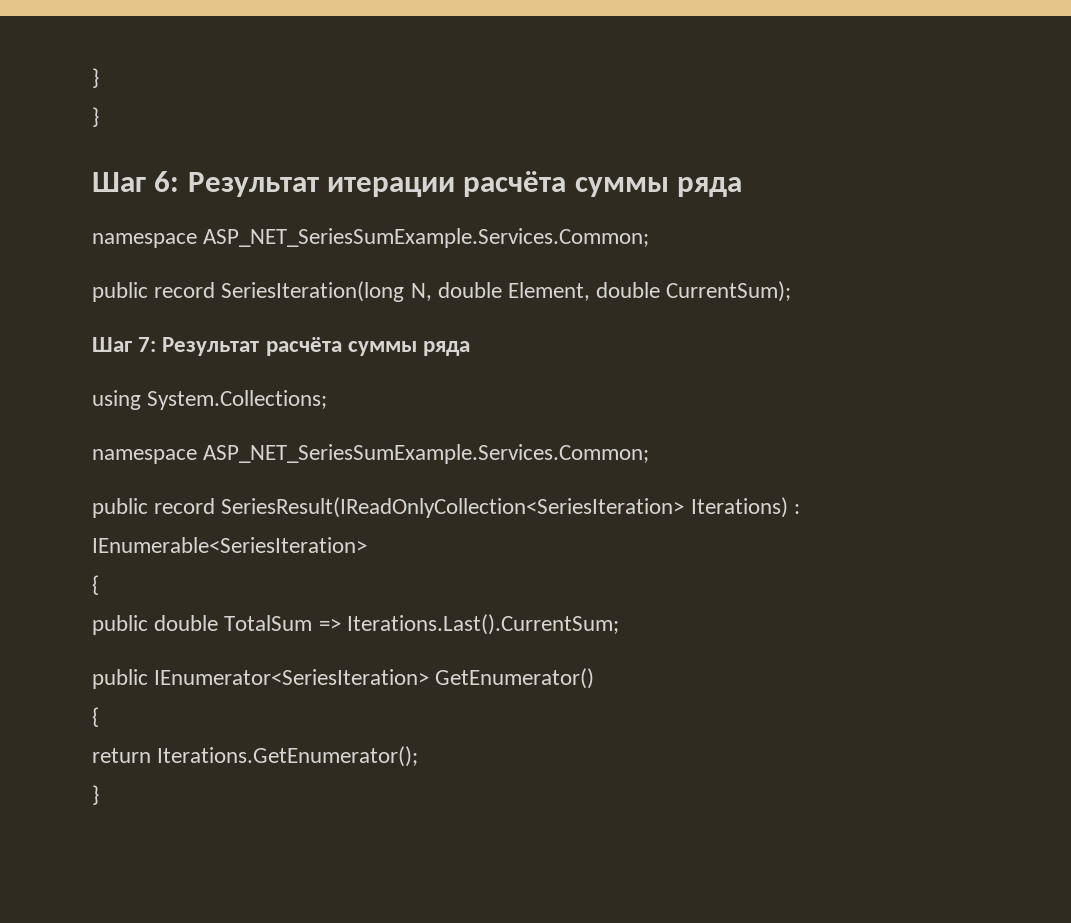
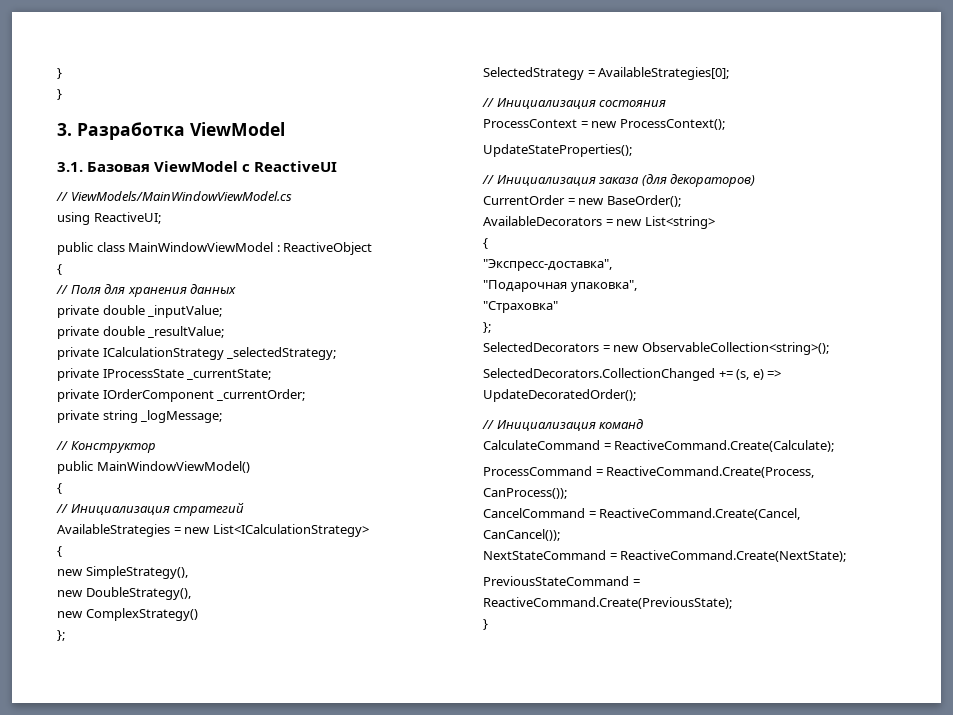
- Шаг 6: Результат итерации расчёта суммы ряда
- namespace ASP_NET_SeriesSumExample.Services.Common;
- public record SeriesIteration(long N, double Element, double CurrentSum);
- Шаг 7: Результат расчёта суммы ряда
- using System.Collections;
- namespace ASP_NET_SeriesSumExample.Services.Common;
- public record SeriesResult(IReadOnlyCollection<SeriesIteration> Iterations) : IEnumerable<SeriesIteration>
+ 3. Разработка ViewModel
+ 3.1. Базовая ViewModel с ReactiveUI
+ // ViewModels/MainWindowViewModel.cs
+ using ReactiveUI;
+ public class MainWindowViewModel : ReactiveObject
  {
- public double TotalSum => Iterations.Last().CurrentSum;
- public IEnumerator<SeriesIteration> GetEnumerator()
+ // Поля для хранения данных
+ private double _inputValue;
+ private double _resultValue;
+ private ICalculationStrategy _selectedStrategy;
+ private IProcessState _currentState;
+ private IOrderComponent _currentOrder;
+ private string _logMessage;
+ // Конструктор
+ public MainWindowViewModel()
  {
- return Iterations.GetEnumerator();
+ // Инициализация стратегий
+ AvailableStrategies = new List<ICalculationStrategy>
+ {
+ new SimpleStrategy(),
+ new DoubleStrategy(),
+ new ComplexStrategy()
+ };
+ SelectedStrategy = AvailableStrategies[0];
+ // Инициализация состояния
+ ProcessContext = new ProcessContext();
+ UpdateStateProperties();
+ // Инициализация заказа (для декораторов)
+ CurrentOrder = new BaseOrder();
+ AvailableDecorators = new List<string>
+ {
+ "Экспресс-доставка",
+ "Подарочная упаковка",
+ "Страховка"
+ };
+ SelectedDecorators = new ObservableCollection<string>();
+ SelectedDecorators.CollectionChanged += (s, e) => UpdateDecoratedOrder();
+ // Инициализация команд
+ CalculateCommand = ReactiveCommand.Create(Calculate);
+ ProcessCommand = ReactiveCommand.Create(Process, CanProcess());
+ CancelCommand = ReactiveCommand.Create(Cancel, CanCancel());
+ NextStateCommand = ReactiveCommand.Create(NextState);
+ PreviousStateCommand = ReactiveCommand.Create(PreviousState);

